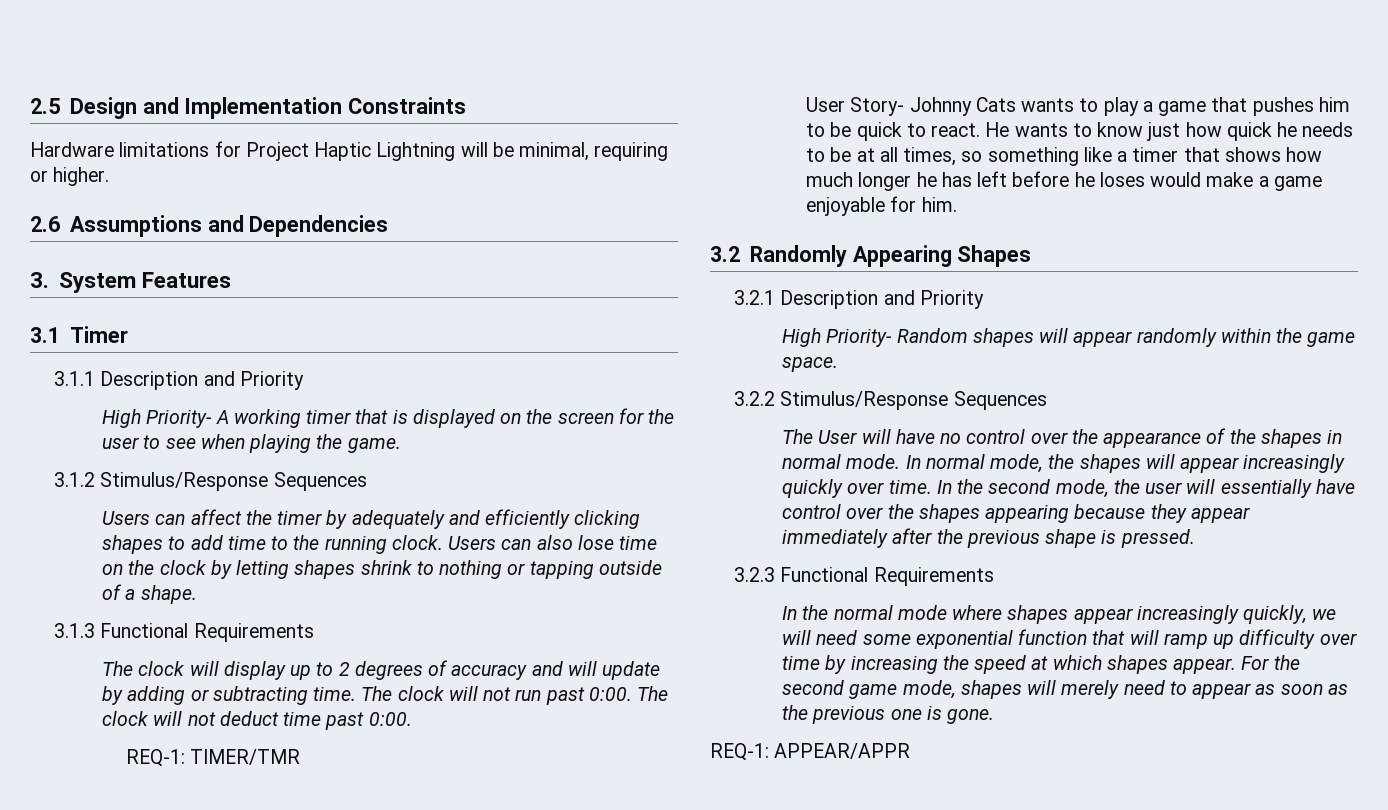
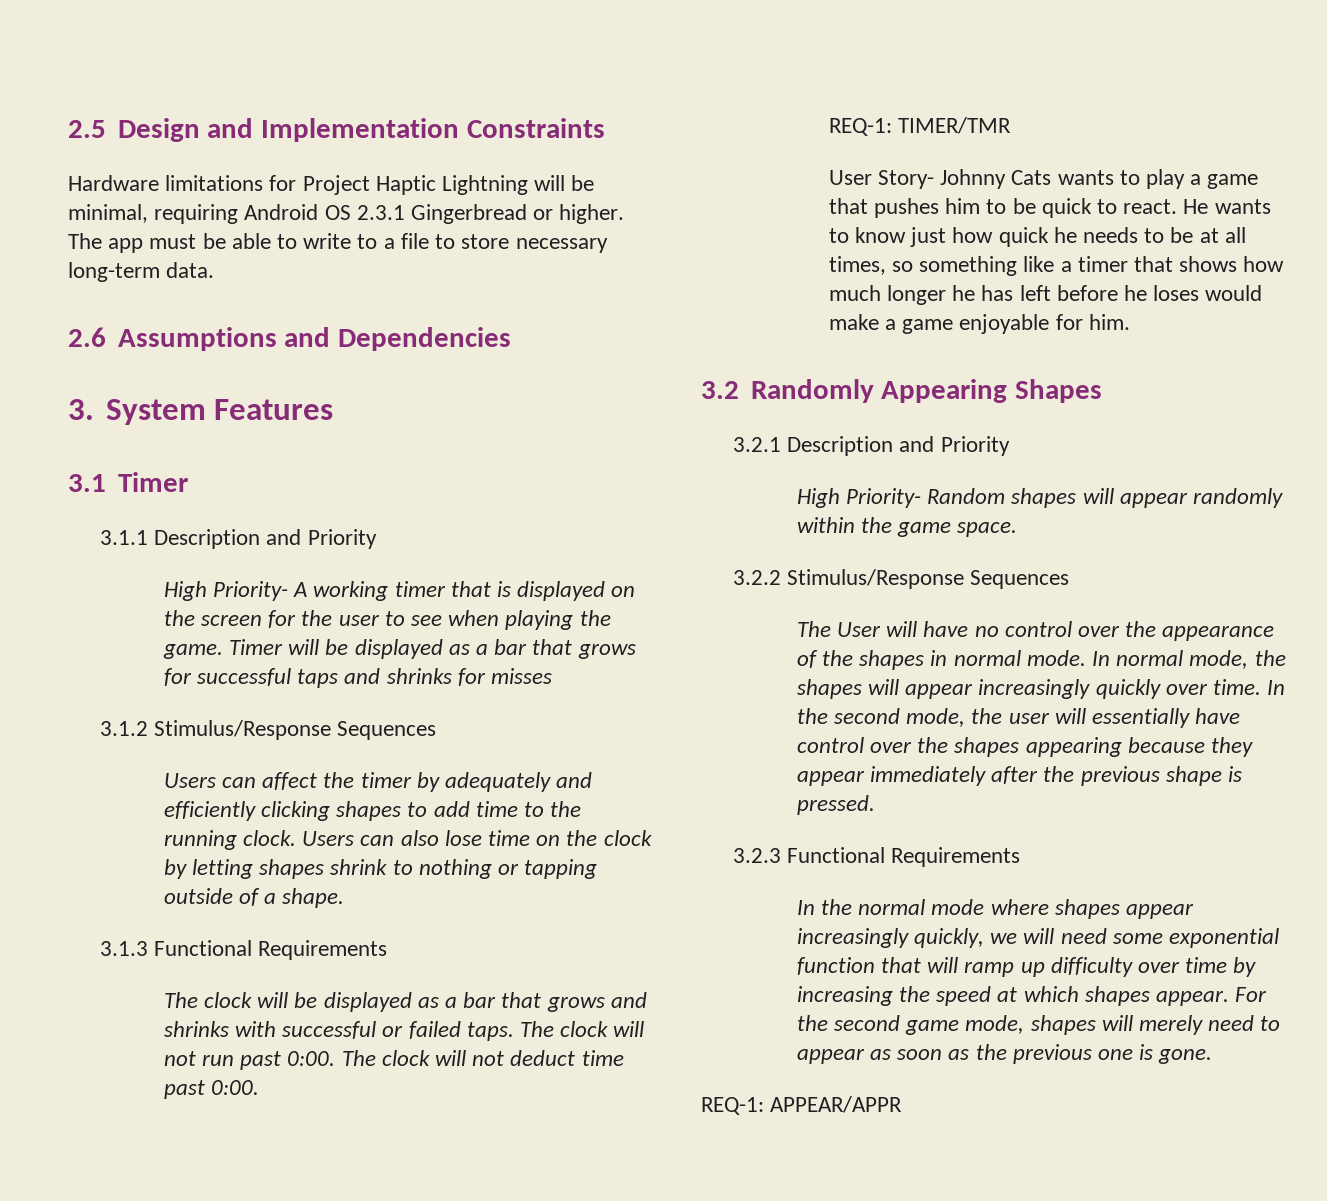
- Hardware limitations for Project Haptic Lightning will be minimal, requiring or higher.
+ Hardware limitations for Project Haptic Lightning will be minimal, requiring Android OS 2.3.1 Gingerbread or higher. The app must be able to write to a file to store necessary long-term data.
+ Timer will be displayed as a bar that grows for successful taps and shrinks for misses
- The clock will display up to 2 degrees of accuracy and will update by adding or subtracting time.
+ The clock will be displayed as a bar that grows and shrinks with successful or failed taps.

